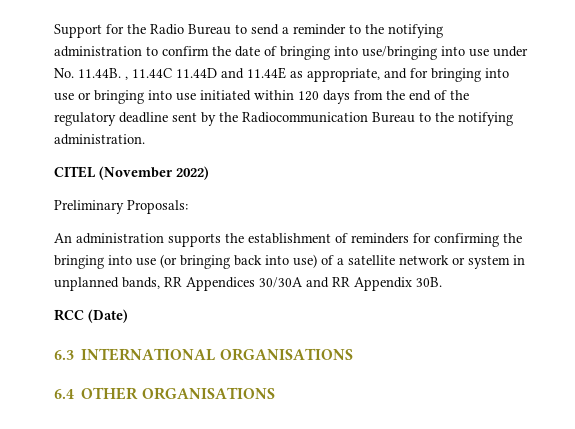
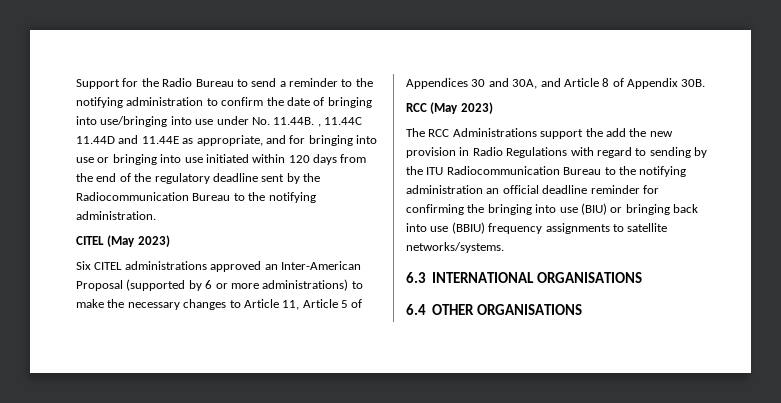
- CITEL (November 2022)
- Preliminary Proposals:
- An administration supports the establishment of reminders for confirming the bringing into use (or bringing back into use) of a satellite network or system in unplanned bands, RR Appendices 30/30A and RR Appendix 30B.
- RCC (Date)
+ CITEL (May 2023)
+ Six CITEL administrations approved an Inter-American Proposal (supported by 6 or more administrations) to make the necessary changes to Article 11, Article 5 of Appendices 30 and 30A, and Article 8 of Appendix 30B.
+ RCC (May 2023)
+ The RCC Administrations support the add the new provision in Radio Regulations with regard to sending by the ITU Radiocommunication Bureau to the notifying administration an official deadline reminder for confirming the bringing into use (BIU) or bringing back into use (BBIU) frequency assignments to satellite networks/systems.

